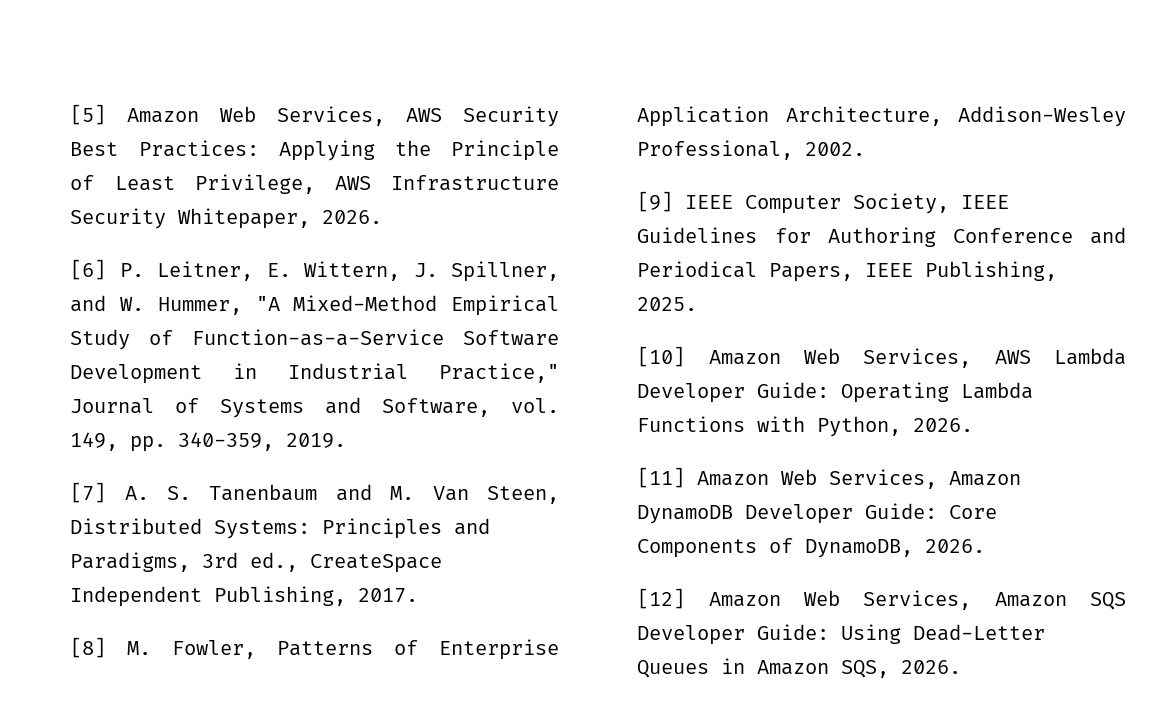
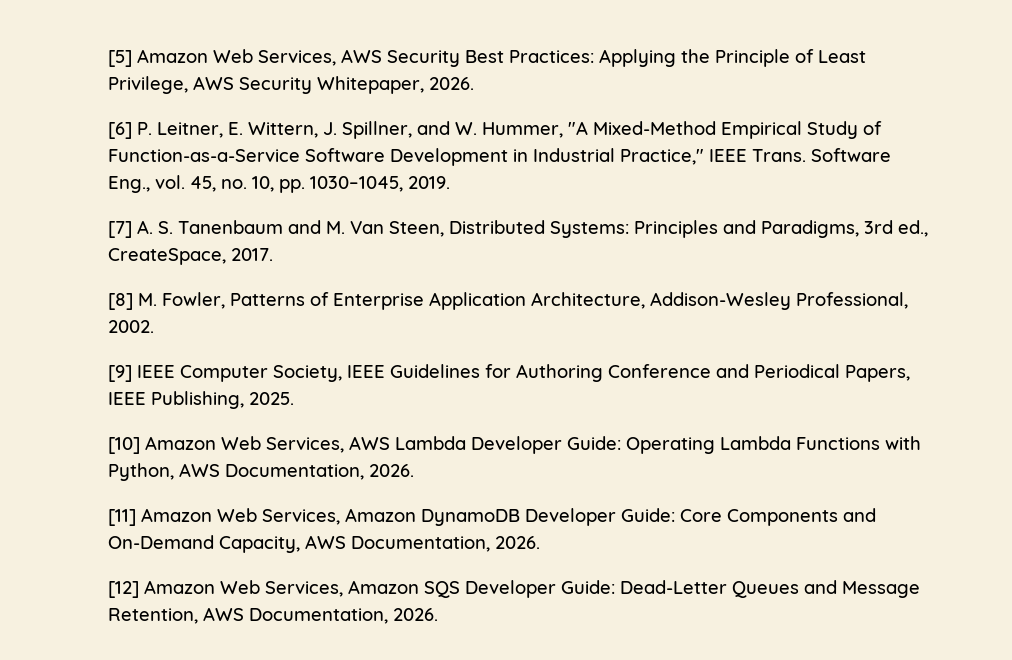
- [5] Amazon Web Services, AWS Security Best Practices: Applying the Principle of Least Privilege, AWS Infrastructure Security Whitepaper, 2026.
+ [5] Amazon Web Services, AWS Security Best Practices: Applying the Principle of Least Privilege, AWS Security Whitepaper, 2026.
- [6] P. Leitner, E. Wittern, J. Spillner, and W. Hummer, "A Mixed-Method Empirical Study of Function-as-a-Service Software Development in Industrial Practice," Journal of Systems and Software, vol. 149, pp. 340-359, 2019.
+ [6] P. Leitner, E. Wittern, J. Spillner, and W. Hummer, "A Mixed-Method Empirical Study of Function-as-a-Service Software Development in Industrial Practice," IEEE Trans. Software Eng., vol. 45, no. 10, pp. 1030–1045, 2019.
- [7] A. S. Tanenbaum and M. Van Steen, Distributed Systems: Principles and Paradigms, 3rd ed., CreateSpace Independent Publishing, 2017.
+ [7] A. S. Tanenbaum and M. Van Steen, Distributed Systems: Principles and Paradigms, 3rd ed., CreateSpace, 2017.
- [10] Amazon Web Services, AWS Lambda Developer Guide: Operating Lambda Functions with Python, 2026.
+ [10] Amazon Web Services, AWS Lambda Developer Guide: Operating Lambda Functions with Python, AWS Documentation, 2026.
- [11] Amazon Web Services, Amazon DynamoDB Developer Guide: Core Components of DynamoDB, 2026.
+ [11] Amazon Web Services, Amazon DynamoDB Developer Guide: Core Components and On-Demand Capacity, AWS Documentation, 2026.
- [12] Amazon Web Services, Amazon SQS Developer Guide: Using Dead-Letter Queues in Amazon SQS, 2026.
+ [12] Amazon Web Services, Amazon SQS Developer Guide: Dead-Letter Queues and Message Retention, AWS Documentation, 2026.

